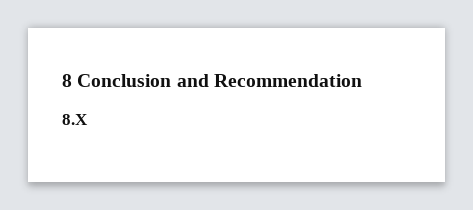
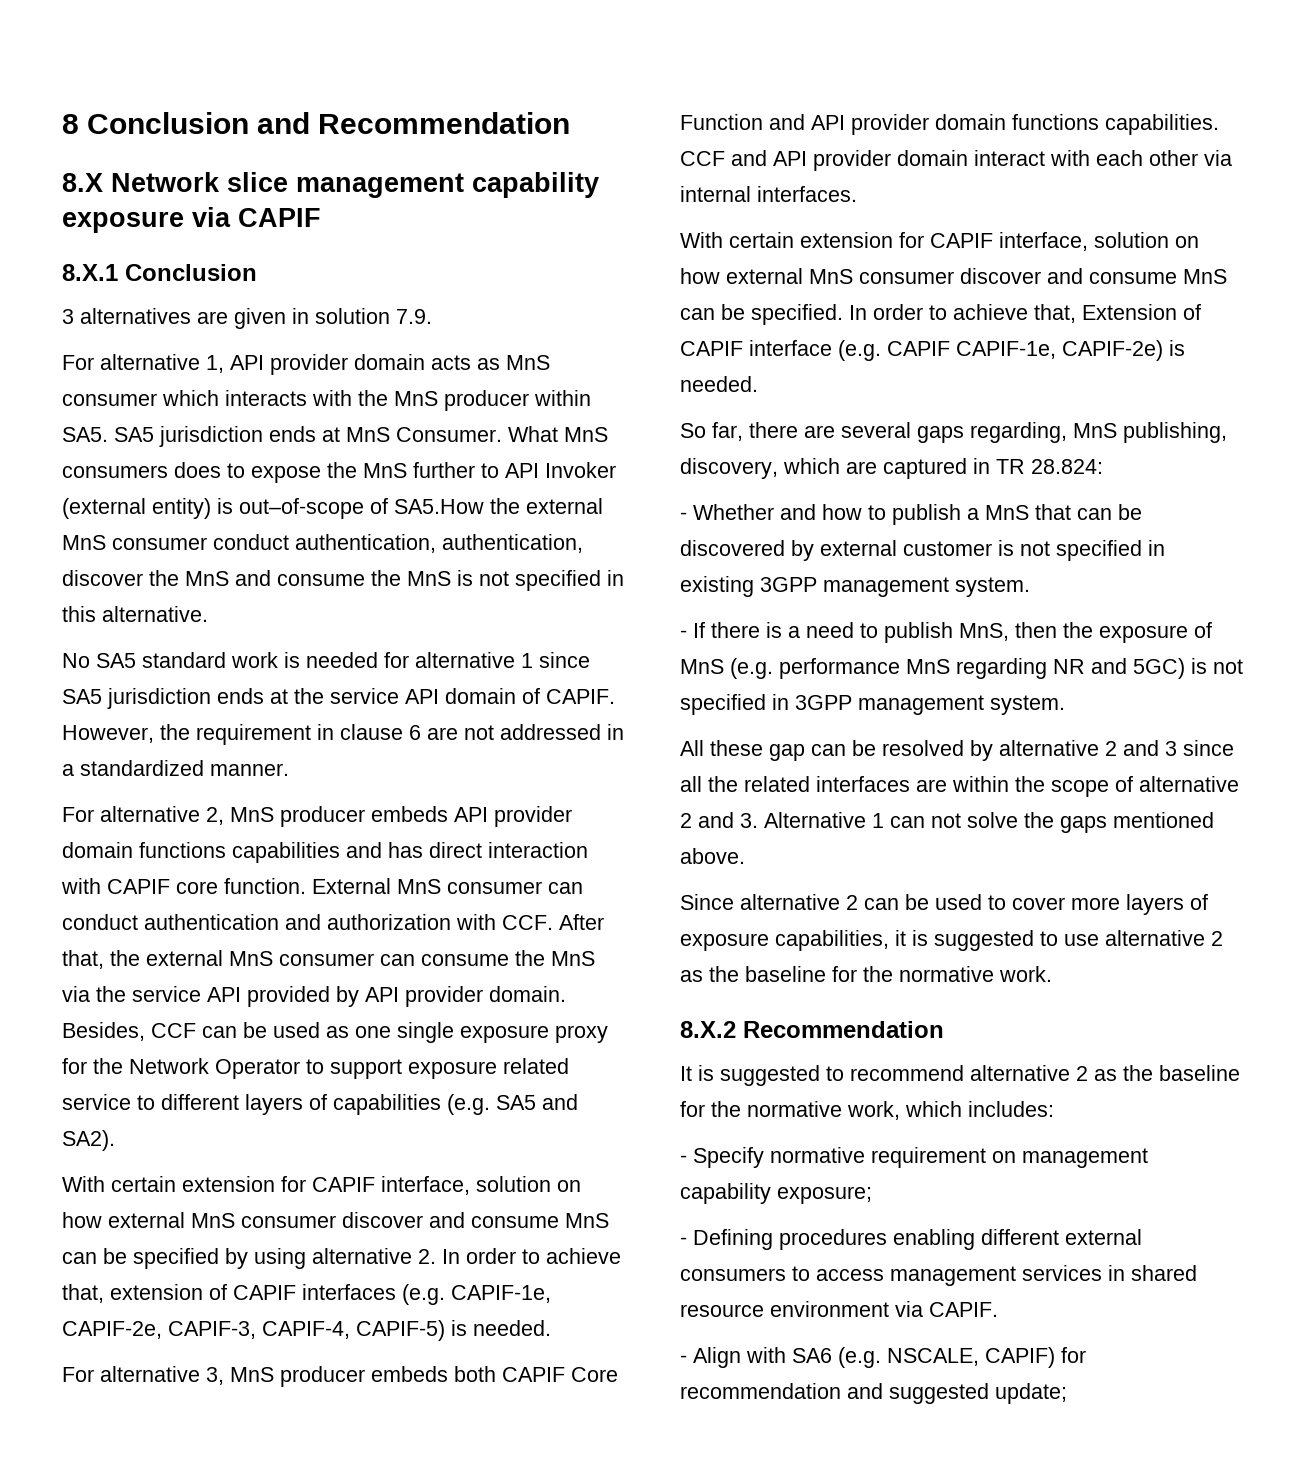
- 8.X
+ 8.X Network slice management capability exposure via CAPIF
+ 8.X.1 Conclusion
+ 3 alternatives are given in solution 7.9.
+ For alternative 1, API provider domain acts as MnS consumer which interacts with the MnS producer within SA5. SA5 jurisdiction ends at MnS Consumer. What MnS consumers does to expose the MnS further to API Invoker (external entity) is out–of-scope of SA5.How the external MnS consumer conduct authentication, authentication, discover the MnS and consume the MnS is not specified in this alternative.
+ No SA5 standard work is needed for alternative 1 since SA5 jurisdiction ends at the service API domain of CAPIF. However, the requirement in clause 6 are not addressed in a standardized manner.
+ For alternative 2, MnS producer embeds API provider domain functions capabilities and has direct interaction with CAPIF core function. External MnS consumer can conduct authentication and authorization with CCF. After that, the external MnS consumer can consume the MnS via the service API provided by API provider domain. Besides, CCF can be used as one single exposure proxy for the Network Operator to support exposure related service to different layers of capabilities (e.g. SA5 and SA2).
+ With certain extension for CAPIF interface, solution on how external MnS consumer discover and consume MnS can be specified by using alternative 2. In order to achieve that, extension of CAPIF interfaces (e.g. CAPIF-1e, CAPIF-2e, CAPIF-3, CAPIF-4, CAPIF-5) is needed.
+ For alternative 3, MnS producer embeds both CAPIF Core Function and API provider domain functions capabilities. CCF and API provider domain interact with each other via internal interfaces.
+ With certain extension for CAPIF interface, solution on how external MnS consumer discover and consume MnS can be specified. In order to achieve that, Extension of CAPIF interface (e.g. CAPIF CAPIF-1e, CAPIF-2e) is needed.
+ So far, there are several gaps regarding, MnS publishing, discovery, which are captured in TR 28.824:
+ - Whether and how to publish a MnS that can be discovered by external customer is not specified in existing 3GPP management system.
+ - If there is a need to publish MnS, then the exposure of MnS (e.g. performance MnS regarding NR and 5GC) is not specified in 3GPP management system.
+ All these gap can be resolved by alternative 2 and 3 since all the related interfaces are within the scope of alternative 2 and 3. Alternative 1 can not solve the gaps mentioned above.
+ Since alternative 2 can be used to cover more layers of exposure capabilities, it is suggested to use alternative 2 as the baseline for the normative work.
+ 8.X.2 Recommendation
+ It is suggested to recommend alternative 2 as the baseline for the normative work, which includes:
+ - Specify normative requirement on management capability exposure;
+ - Defining procedures enabling different external consumers to access management services in shared resource environment via CAPIF.
+ - Align with SA6 (e.g. NSCALE, CAPIF) for recommendation and suggested update;

